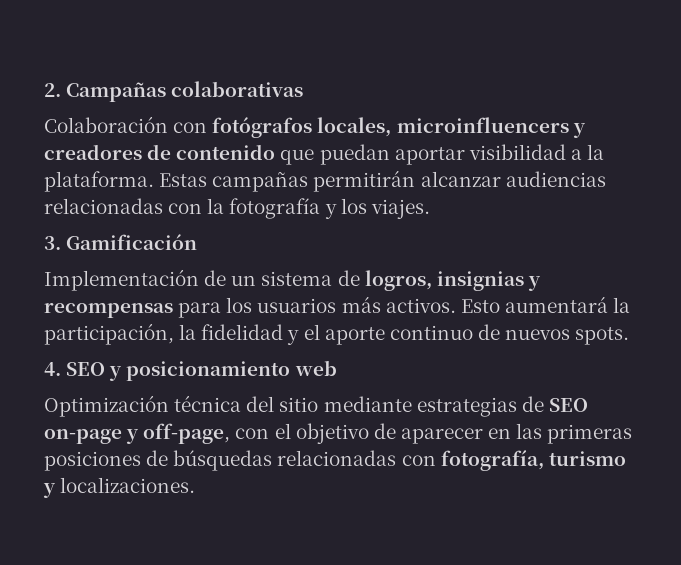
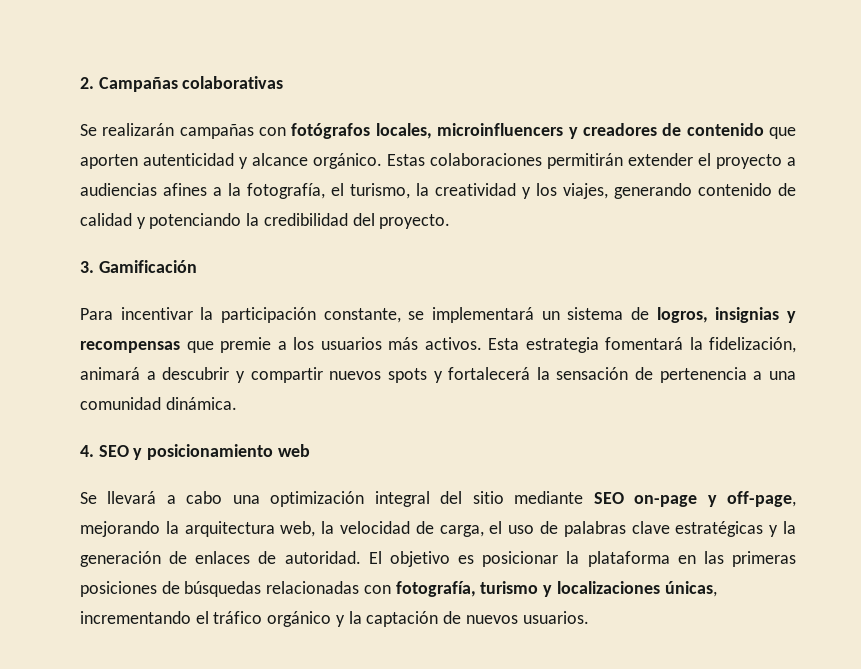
- Colaboración con fotógrafos locales, microinfluencers y creadores de contenido que puedan aportar visibilidad a la plataforma. Estas campañas permitirán alcanzar audiencias relacionadas con la fotografía y los viajes.
+ Se realizarán campañas con fotógrafos locales, microinfluencers y creadores de contenido que aporten autenticidad y alcance orgánico. Estas colaboraciones permitirán extender el proyecto a audiencias afines a la fotografía, el turismo, la creatividad y los viajes, generando contenido de calidad y potenciando la credibilidad del proyecto.
  3. Gamificación
- Implementación de un sistema de logros, insignias y recompensas para los usuarios más activos.
+ Para incentivar la participación constante, se implementará un sistema de logros, insignias y recompensas que premie a los usuarios más activos.
- Esto aumentará la participación, la fidelidad y el aporte continuo de nuevos spots.
+ Esta estrategia fomentará la fidelización, animará a descubrir y compartir nuevos spots y fortalecerá la sensación de pertenencia a una comunidad dinámica.
- Optimización técnica del sitio mediante estrategias de SEO on-page y off-page, con el objetivo de aparecer en las primeras posiciones de búsquedas relacionadas con fotografía, turismo y localizaciones.
+ Se llevará a cabo una optimización integral del sitio mediante SEO on-page y off-page, mejorando la arquitectura web, la velocidad de carga, el uso de palabras clave estratégicas y la generación de enlaces de autoridad. El objetivo es posicionar la plataforma en las primeras posiciones de búsquedas relacionadas con fotografía, turismo y localizaciones únicas, incrementando el tráfico orgánico y la captación de nuevos usuarios.

